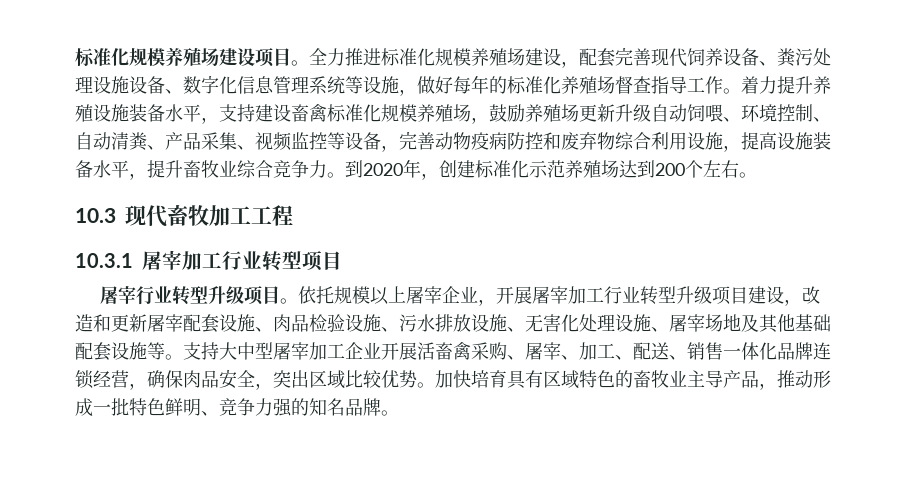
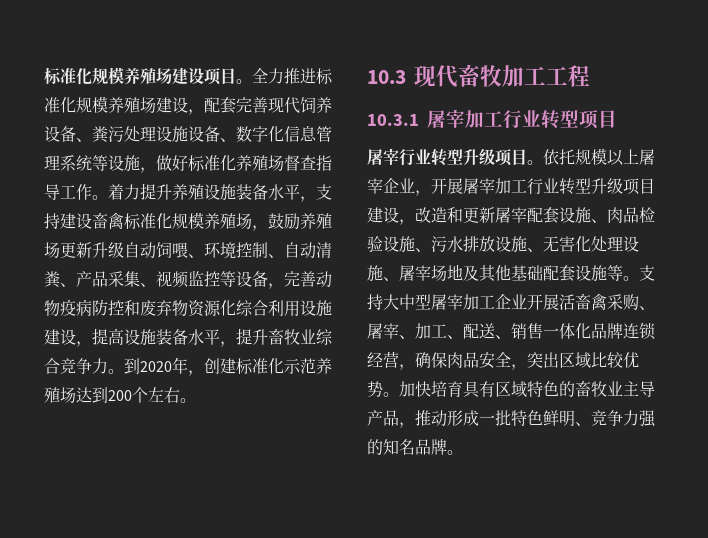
- 全力推进标准化规模养殖场建设，配套完善现代饲养设备、粪污处理设施设备、数字化信息管理系统等设施，做好每年的标准化养殖场督查指导工作。
+ 全力推进标准化规模养殖场建设，配套完善现代饲养设备、粪污处理设施设备、数字化信息管理系统等设施，做好标准化养殖场督查指导工作。
- 着力提升养殖设施装备水平，支持建设畜禽标准化规模养殖场，鼓励养殖场更新升级自动饲喂、环境控制、自动清粪、产品采集、视频监控等设备，完善动物疫病防控和废弃物综合利用设施，提高设施装备水平，提升畜牧业综合竞争力。
+ 着力提升养殖设施装备水平，支持建设畜禽标准化规模养殖场，鼓励养殖场更新升级自动饲喂、环境控制、自动清粪、产品采集、视频监控等设备，完善动物疫病防控和废弃物资源化综合利用设施建设，提高设施装备水平，提升畜牧业综合竞争力。

